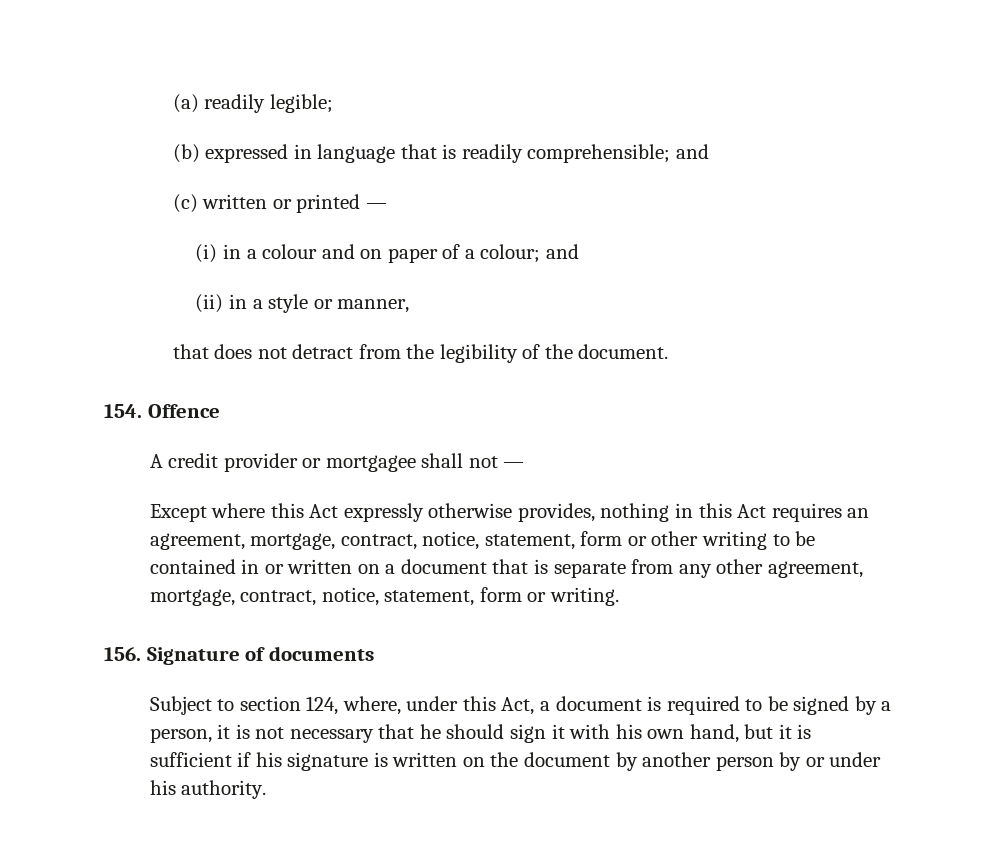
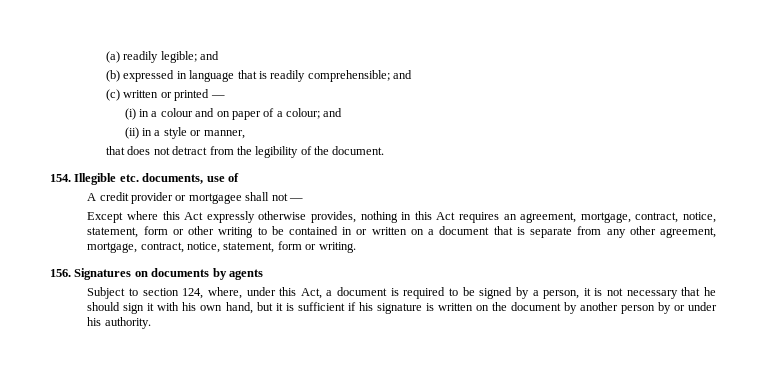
- (a) readily legible;
+ (a) readily legible; and
- 154. Offence
+ 154. Illegible etc. documents, use of
- 156. Signature of documents
+ 156. Signatures on documents by agents

